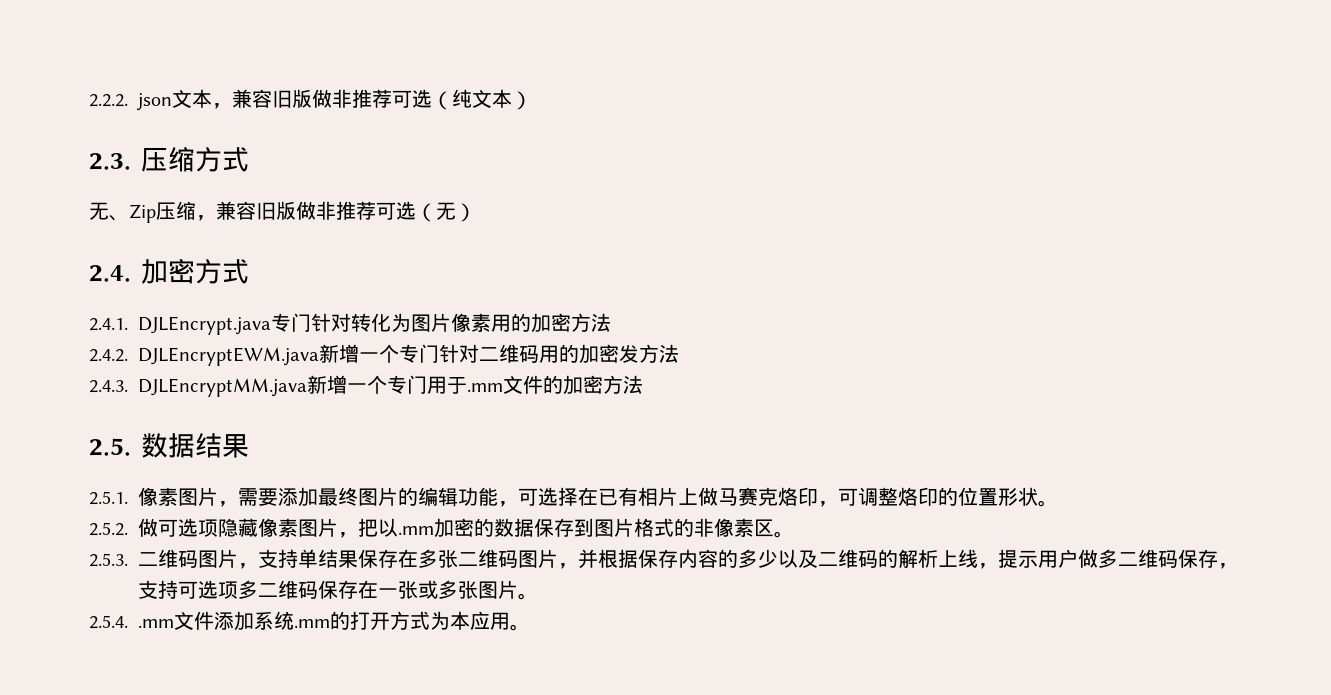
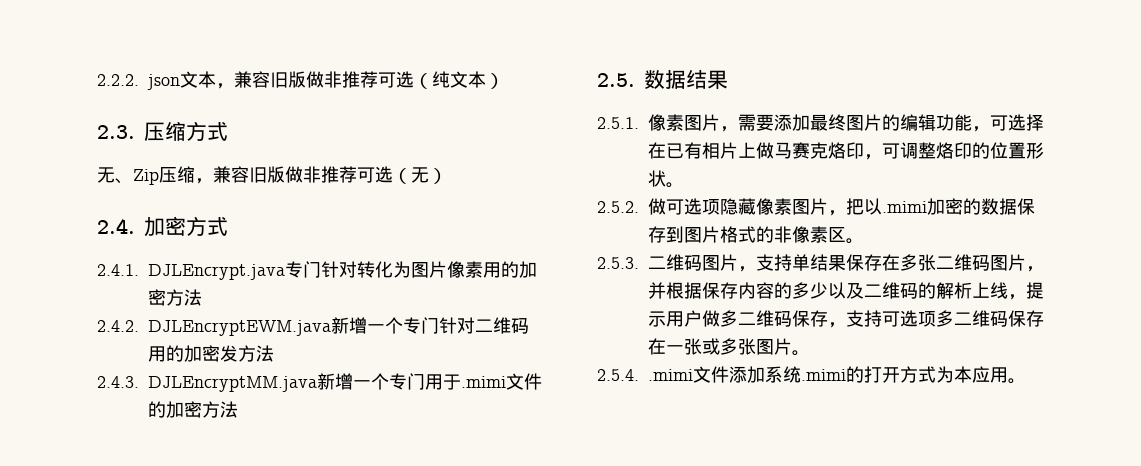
- 2.4.3. DJLEncryptMM.java新增一个专门用于.mm文件的加密方法
+ 2.4.3. DJLEncryptMM.java新增一个专门用于.mimi文件的加密方法
- 2.5.2.做可选项隐藏像素图片，把以.mm加密的数据保存到图片格式的非像素区。
+ 2.5.2.做可选项隐藏像素图片，把以.mimi加密的数据保存到图片格式的非像素区。
- 2.5.4. .mm文件添加系统.mm的打开方式为本应用。
+ 2.5.4. .mimi文件添加系统.mimi的打开方式为本应用。

